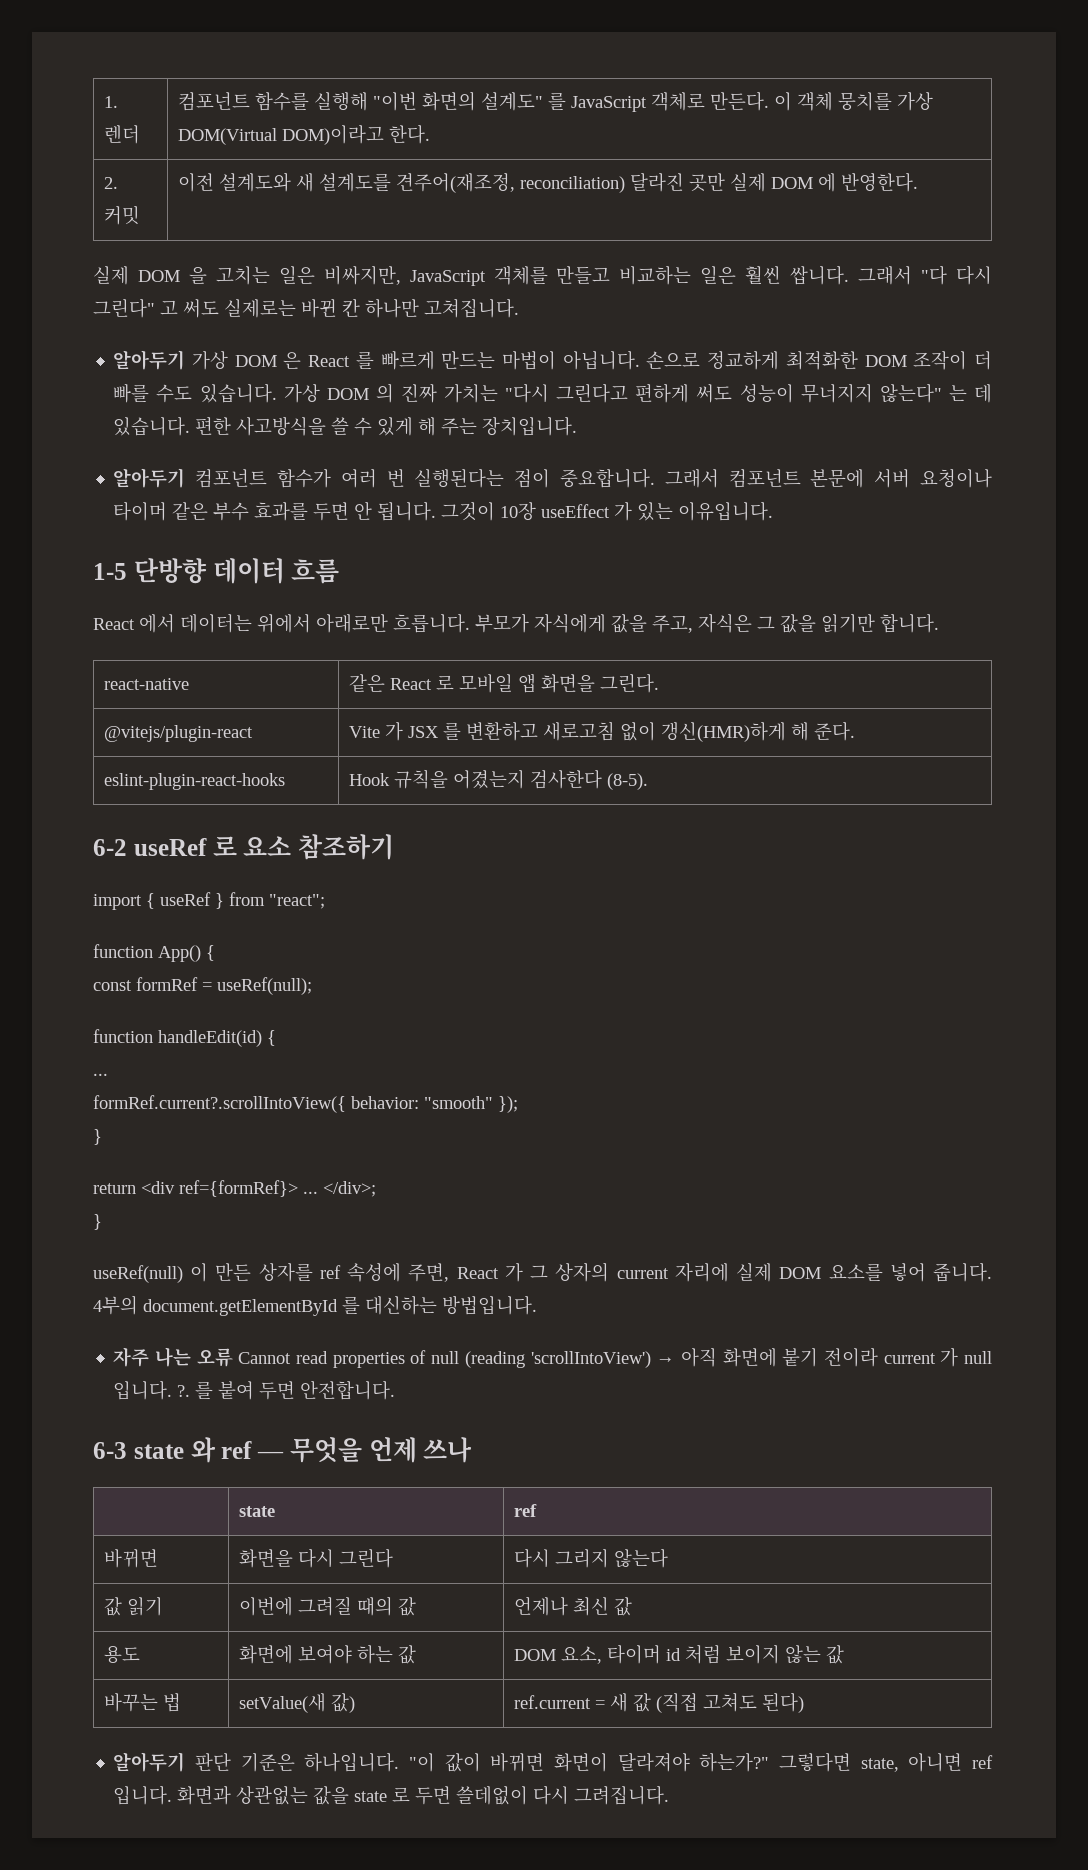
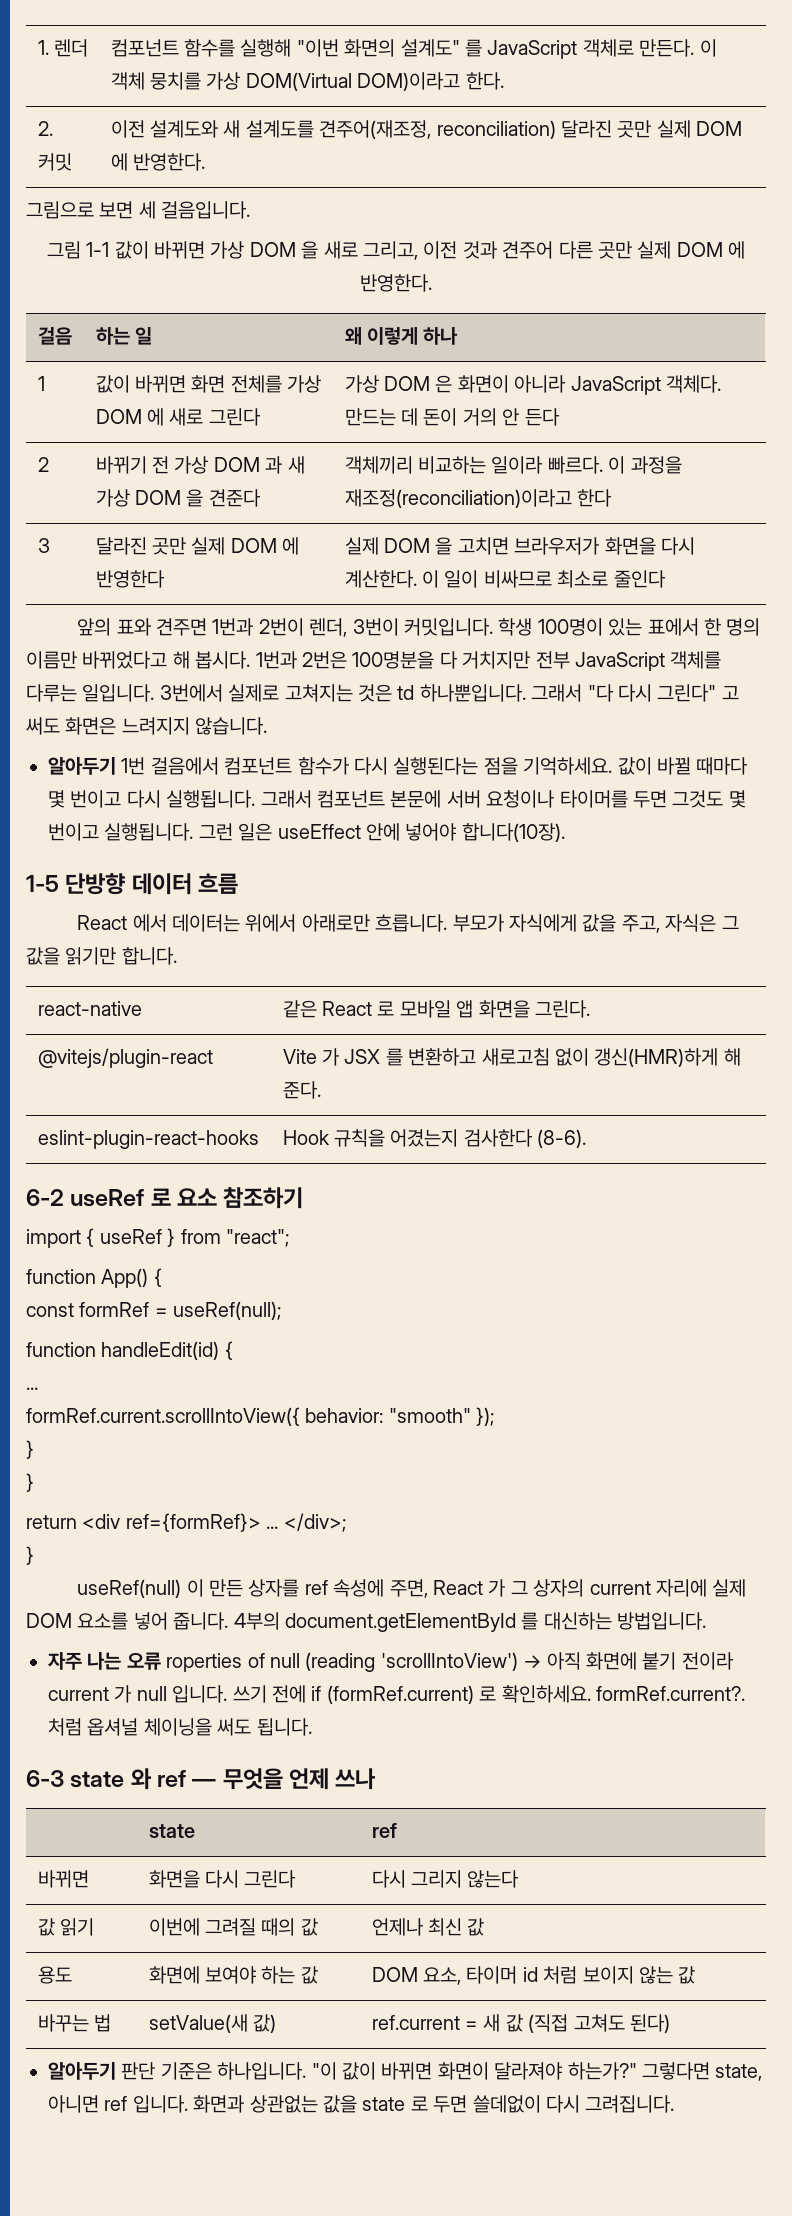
- 실제 DOM 을 고치는 일은 비싸지만, JavaScript 객체를 만들고 비교하는 일은 훨씬 쌉니다.
+ 그림으로 보면 세 걸음입니다.
+ 그림 1-1 값이 바뀌면 가상 DOM 을 새로 그리고, 이전 것과 견주어 다른 곳만 실제 DOM 에 반영한다.
+ 걸음 | 하는 일 | 왜 이렇게 하나
+ 1 | 값이 바뀌면 화면 전체를 가상 DOM 에 새로 그린다 | 가상 DOM 은 화면이 아니라 JavaScript 객체다. 만드는 데 돈이 거의 안 든다
+ 2 | 바뀌기 전 가상 DOM 과 새 가상 DOM 을 견준다 | 객체끼리 비교하는 일이라 빠르다. 이 과정을 재조정(reconciliation)이라고 한다
+ 3 | 달라진 곳만 실제 DOM 에 반영한다 | 실제 DOM 을 고치면 브라우저가 화면을 다시 계산한다. 이 일이 비싸므로 최소로 줄인다
+ 앞의 표와 견주면 1번과 2번이 렌더, 3번이 커밋입니다. 학생 100명이 있는 표에서 한 명의 이름만 바뀌었다고 해 봅시다. 1번과 2번은 100명분을 다 거치지만 전부 JavaScript 객체를 다루는 일입니다. 3번에서 실제로 고쳐지는 것은 td 하나뿐입니다.
- 그래서 "다 다시 그린다" 고 써도 실제로는 바뀐 칸 하나만 고쳐집니다.
- 알아두기 가상 DOM 은 React 를 빠르게 만드는 마법이 아닙니다. 손으로 정교하게 최적화한 DOM 조작이 더 빠를 수도 있습니다. 가상 DOM 의 진짜 가치는 "다시 그린다고 편하게 써도 성능이 무너지지 않는다" 는 데 있습니다. 편한 사고방식을 쓸 수 있게 해 주는 장치입니다.
- 알아두기 컴포넌트 함수가 여러 번 실행된다는 점이 중요합니다.
+ 그래서 "다 다시 그린다" 고 써도 화면은 느려지지 않습니다.
+ 알아두기 1번 걸음에서 컴포넌트 함수가 다시 실행된다는 점을 기억하세요. 값이 바뀔 때마다 몇 번이고 다시 실행됩니다.
- 그래서 컴포넌트 본문에 서버 요청이나 타이머 같은 부수 효과를 두면 안 됩니다. 그것이 10장 useEffect 가 있는 이유입니다.
+ 그래서 컴포넌트 본문에 서버 요청이나 타이머를 두면 그것도 몇 번이고 실행됩니다. 그런 일은 useEffect 안에 넣어야 합니다(10장).
- eslint-plugin-react-hooks | Hook 규칙을 어겼는지 검사한다 (8-5).
+ eslint-plugin-react-hooks | Hook 규칙을 어겼는지 검사한다 (8-6).
- formRef.current?.scrollIntoView({ behavior: "smooth" });
+ formRef.current.scrollIntoView({ behavior: "smooth" });
+ }
- 자주 나는 오류 Cannot read properties of null (reading 'scrollIntoView') → 아직 화면에 붙기 전이라 current 가 null 입니다.
+ 자주 나는 오류 roperties of null (reading 'scrollIntoView') → 아직 화면에 붙기 전이라 current 가 null 입니다.
- ?. 를 붙여 두면 안전합니다.
+ 쓰기 전에 if (formRef.current) 로 확인하세요. formRef.current?. 처럼 옵셔널 체이닝을 써도 됩니다.

